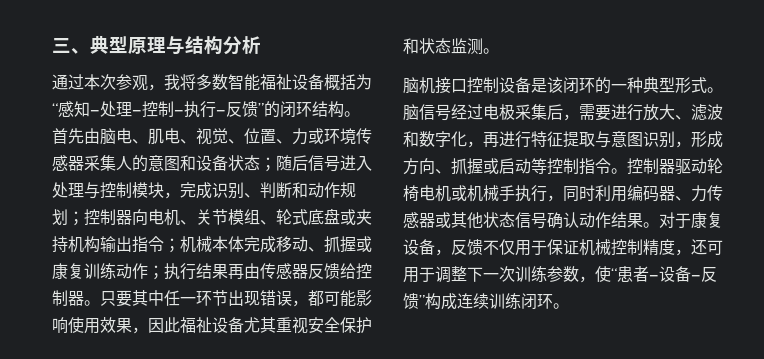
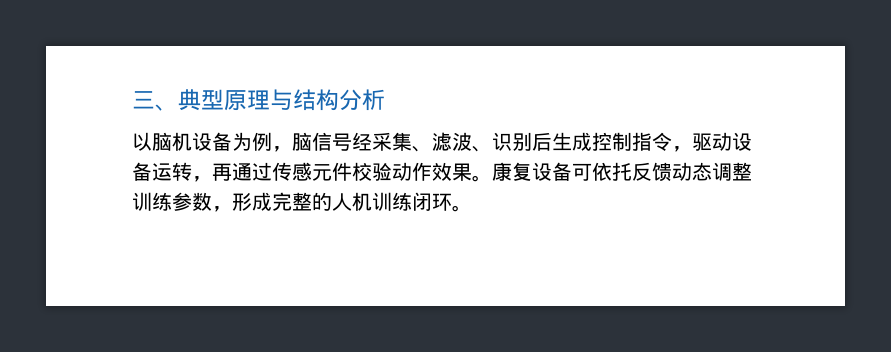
- 通过本次参观，我将多数智能福祉设备概括为“感知—处理—控制—执行—反馈”的闭环结构。首先由脑电、肌电、视觉、位置、力或环境传感器采集人的意图和设备状态；随后信号进入处理与控制模块，完成识别、判断和动作规划；控制器向电机、关节模组、轮式底盘或夹持机构输出指令；机械本体完成移动、抓握或康复训练动作；执行结果再由传感器反馈给控制器。只要其中任一环节出现错误，都可能影响使用效果，因此福祉设备尤其重视安全保护和状态监测。
- 脑机接口控制设备是该闭环的一种典型形式。脑信号经过电极采集后，需要进行放大、滤波和数字化，再进行特征提取与意图识别，形成方向、抓握或启动等控制指令。控制器驱动轮椅电机或机械手执行，同时利用编码器、力传感器或其他状态信号确认动作结果。对于康复设备，反馈不仅用于保证机械控制精度，还可用于调整下一次训练参数，使“患者—设备—反馈”构成连续训练闭环。
+ 以脑机设备为例，脑信号经采集、滤波、识别后生成控制指令，驱动设备运转，再通过传感元件校验动作效果。康复设备可依托反馈动态调整训练参数，形成完整的人机训练闭环。

